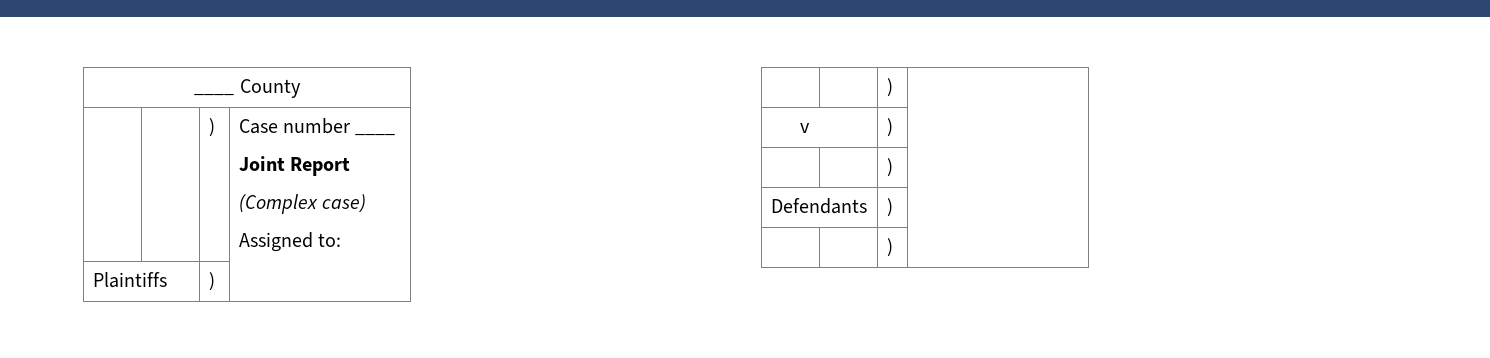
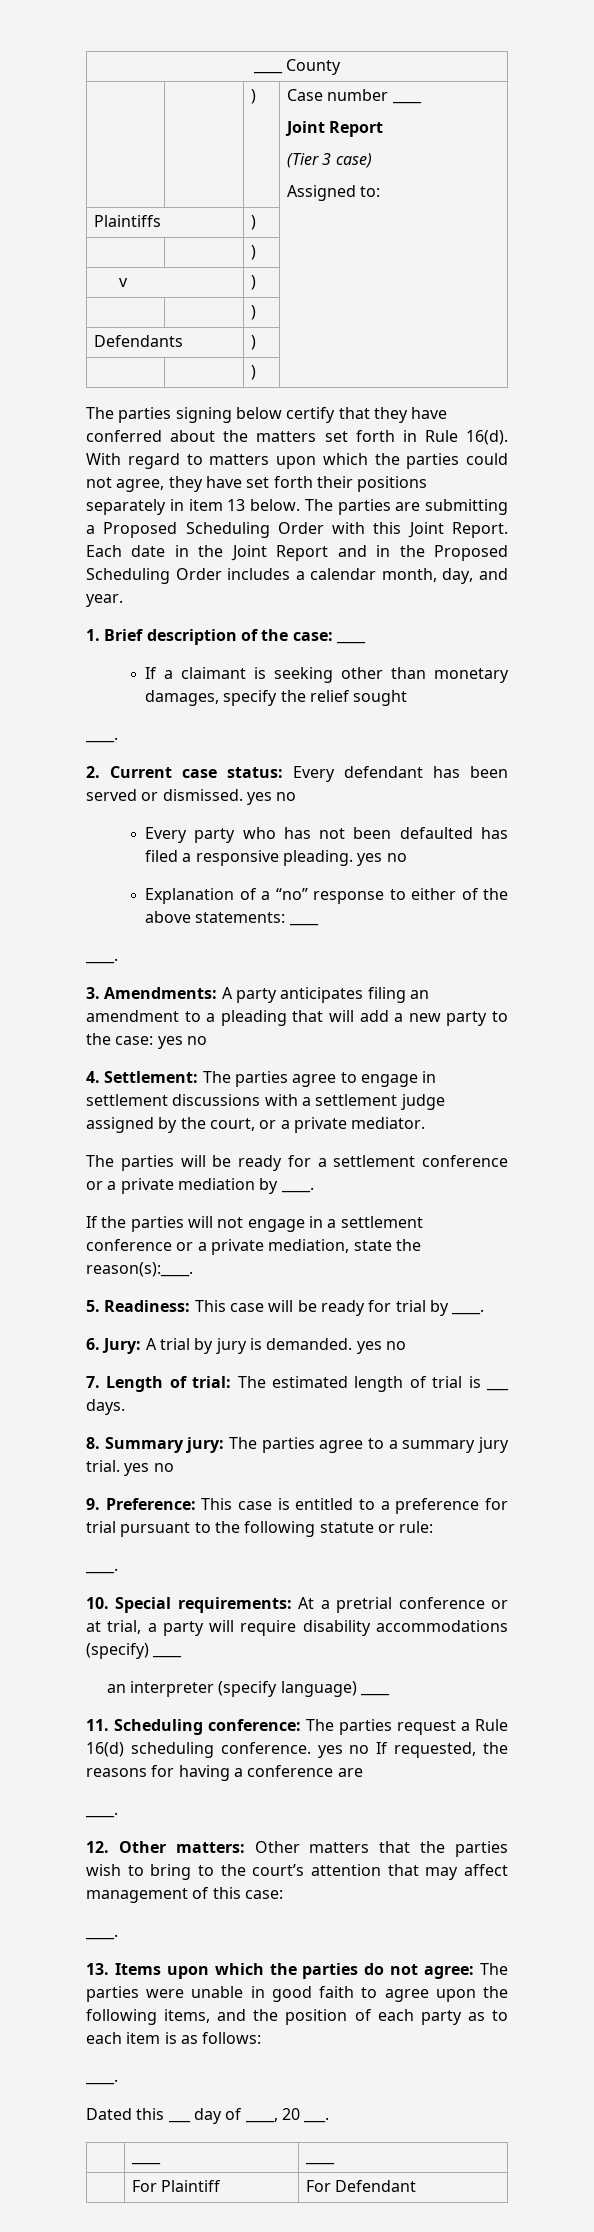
  | | ) | Case number ____
  Joint Report
- (Complex case)
+ (Tier 3 case)
+ The parties signing below certify that they have conferred about the matters set forth in Rule 16(d). With regard to matters upon which the parties could not agree, they have set forth their positions separately in item 13 below. The parties are submitting a Proposed Scheduling Order with this Joint Report. Each date in the Joint Report and in the Proposed Scheduling Order includes a calendar month, day, and year.
+ 1. Brief description of the case: ____
+ If a claimant is seeking other than monetary damages, specify the relief sought
+ ____.
+ 2. Current case status: Every defendant has been served or dismissed. yes no
+ Every party who has not been defaulted has filed a responsive pleading. yes no
+ Explanation of a “no” response to either of the above statements: ____
+ ____.
+ 3. Amendments: A party anticipates filing an amendment to a pleading that will add a new party to the case: yes no
+ 4. Settlement: The parties agree to engage in settlement discussions with a settlement judge assigned by the court, or a private mediator.
+ The parties will be ready for a settlement conference or a private mediation by ____.
+ If the parties will not engage in a settlement conference or a private mediation, state the reason(s):____.
+ 5. Readiness: This case will be ready for trial by ____.
+ 6. Jury: A trial by jury is demanded. yes no
+ 7. Length of trial: The estimated length of trial is ___ days.
+ 8. Summary jury: The parties agree to a summary jury trial. yes no
+ 9. Preference: This case is entitled to a preference for trial pursuant to the following statute or rule:
+ ____.
+ 10. Special requirements: At a pretrial conference or at trial, a party will require disability accommodations (specify) ____
+ an interpreter (specify language) ____
+ 11. Scheduling conference: The parties request a Rule 16(d) scheduling conference. yes no If requested, the reasons for having a conference are
+ ____.
+ 12. Other matters: Other matters that the parties wish to bring to the court’s attention that may affect management of this case:
+ ____.
+ 13. Items upon which the parties do not agree: The parties were unable in good faith to agree upon the following items, and the position of each party as to each item is as follows:
+ ____.
+ Dated this ___ day of ____, 20 ___.
+ | ____ | ____
+ | For Plaintiff | For Defendant

